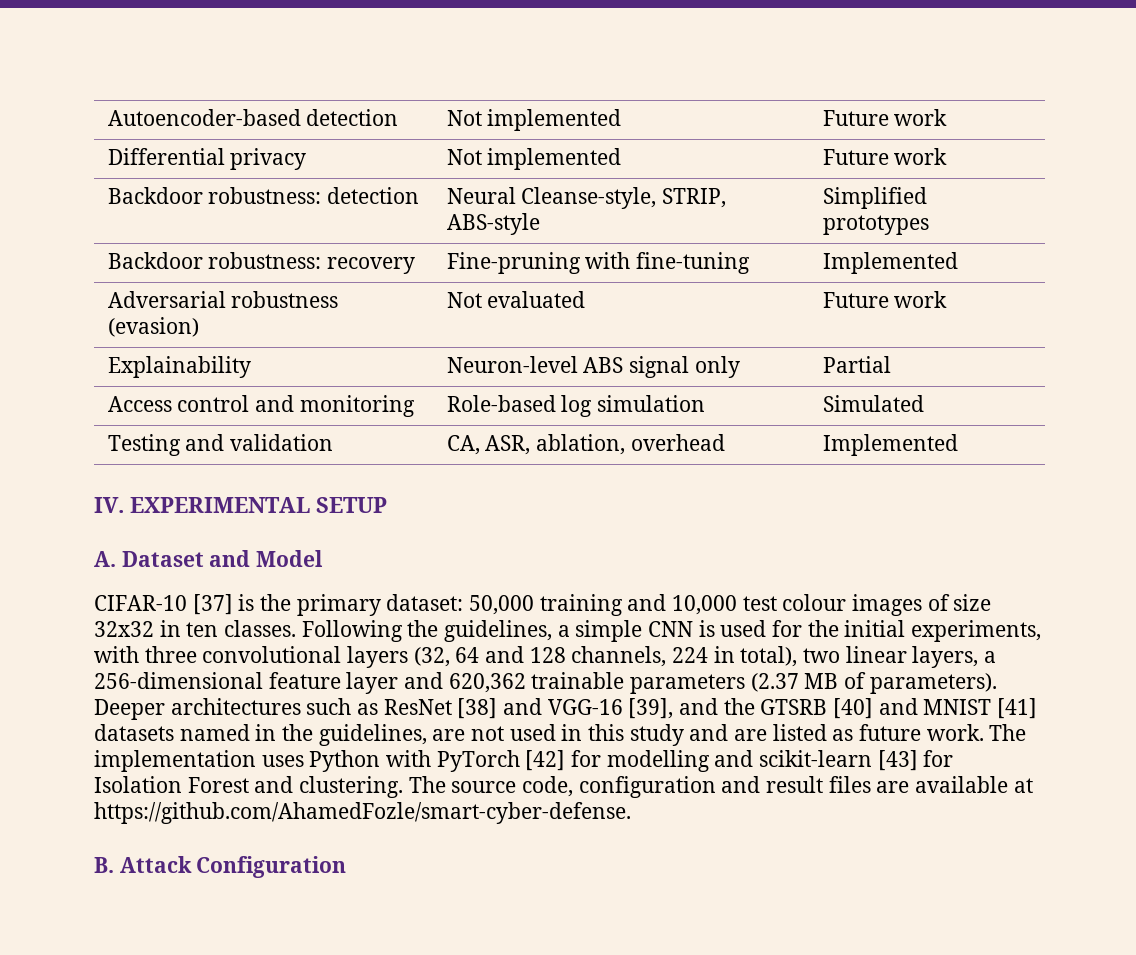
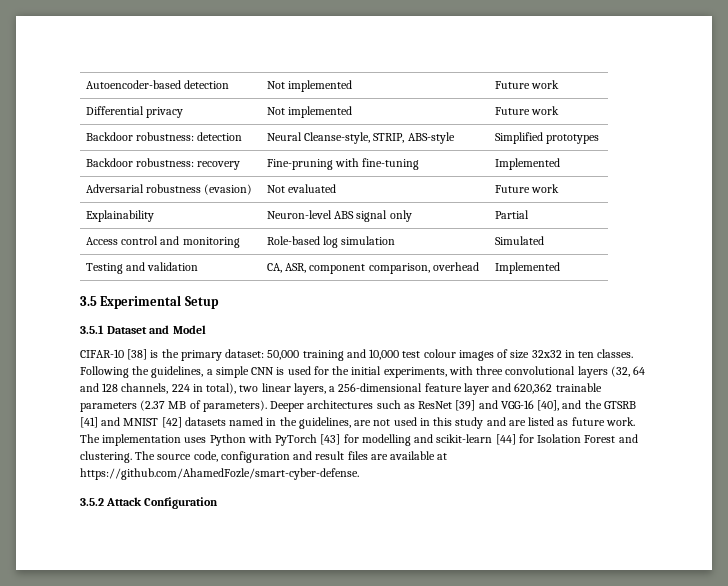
- Testing and validation | CA, ASR, ablation, overhead | Implemented
+ Testing and validation | CA, ASR, component comparison, overhead | Implemented
- IV. EXPERIMENTAL SETUP
- A. Dataset and Model
+ 3.5 Experimental Setup
+ 3.5.1 Dataset and Model
- CIFAR-10 [37] is the primary dataset: 50,000 training and 10,000 test colour images of size 32x32 in ten classes.
+ CIFAR-10 [38] is the primary dataset: 50,000 training and 10,000 test colour images of size 32x32 in ten classes.
- Deeper architectures such as ResNet [38] and VGG-16 [39], and the GTSRB [40] and MNIST [41] datasets named in the guidelines, are not used in this study and are listed as future work.
+ Deeper architectures such as ResNet [39] and VGG-16 [40], and the GTSRB [41] and MNIST [42] datasets named in the guidelines, are not used in this study and are listed as future work.
- The implementation uses Python with PyTorch [42] for modelling and scikit-learn [43] for Isolation Forest and clustering.
+ The implementation uses Python with PyTorch [43] for modelling and scikit-learn [44] for Isolation Forest and clustering.
- B. Attack Configuration
+ 3.5.2 Attack Configuration

